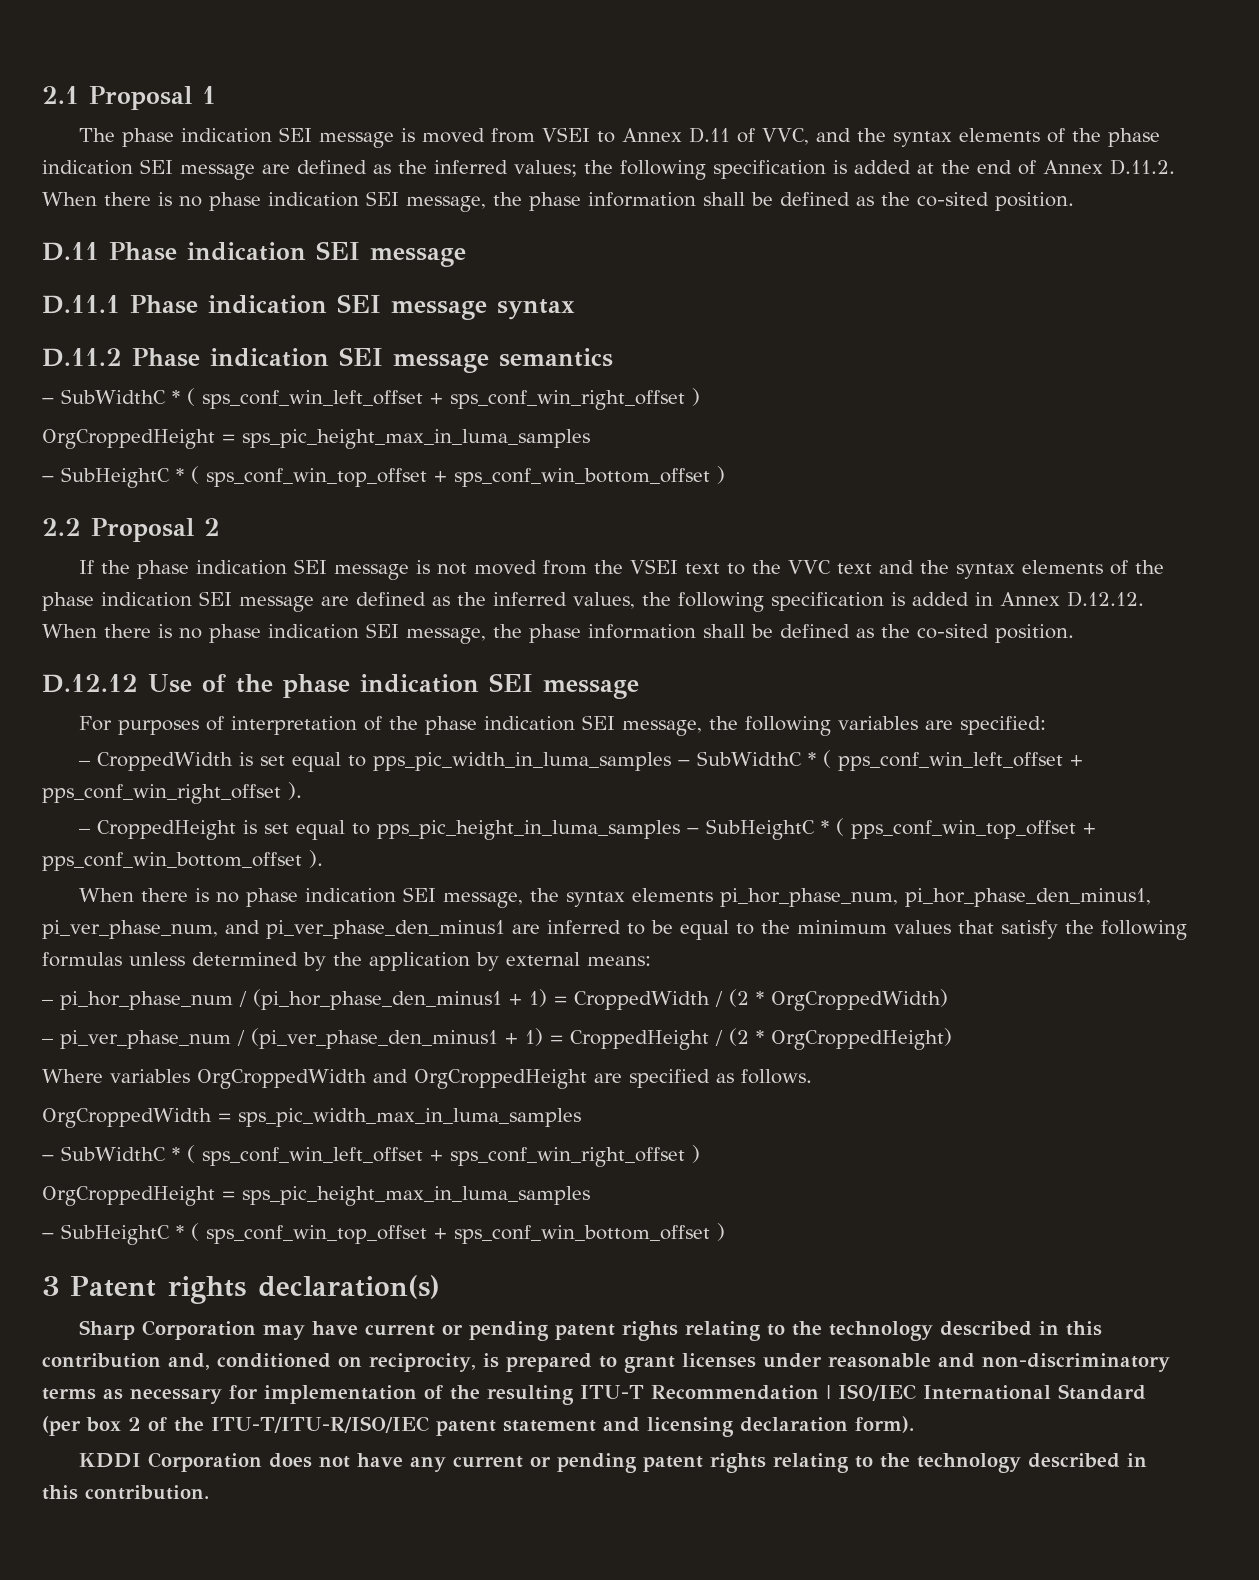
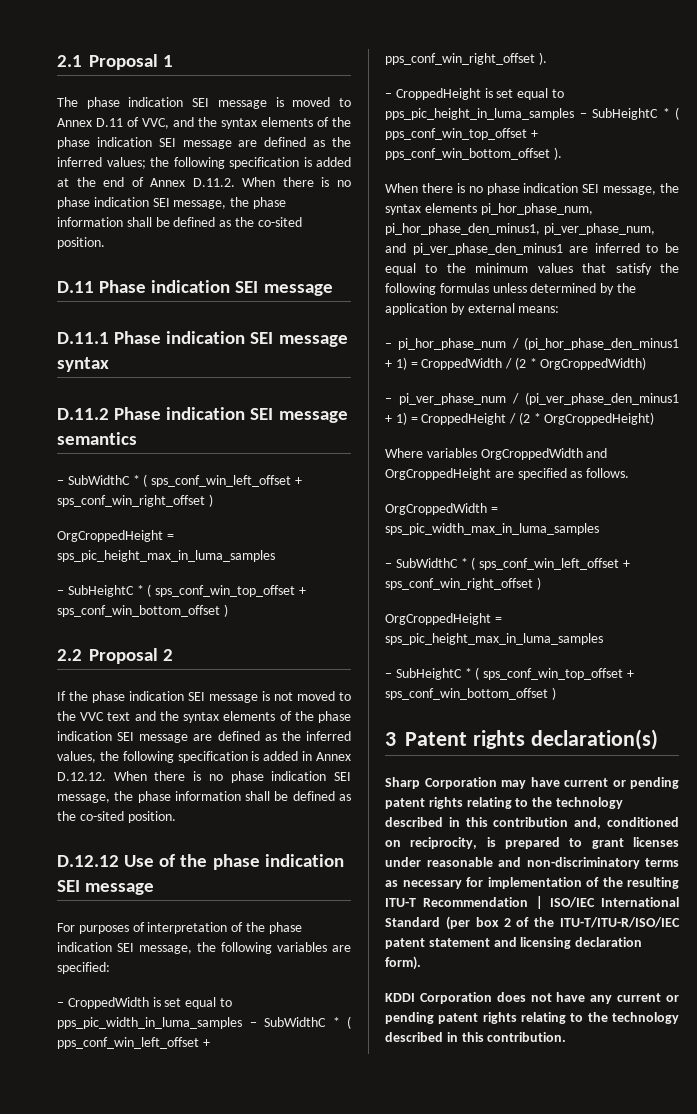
- The phase indication SEI message is moved from VSEI to Annex D.11 of VVC, and the syntax elements of the phase indication SEI message are defined as the inferred values; the following specification is added at the end of Annex D.11.2. When there is no phase indication SEI message, the phase information shall be defined as the co-sited position.
+ The phase indication SEI message is moved to Annex D.11 of VVC, and the syntax elements of the phase indication SEI message are defined as the inferred values; the following specification is added at the end of Annex D.11.2. When there is no phase indication SEI message, the phase information shall be defined as the co-sited position.
- If the phase indication SEI message is not moved from the VSEI text to the VVC text and the syntax elements of the phase indication SEI message are defined as the inferred values, the following specification is added in Annex D.12.12. When there is no phase indication SEI message, the phase information shall be defined as the co-sited position.
+ If the phase indication SEI message is not moved to the VVC text and the syntax elements of the phase indication SEI message are defined as the inferred values, the following specification is added in Annex D.12.12. When there is no phase indication SEI message, the phase information shall be defined as the co-sited position.

